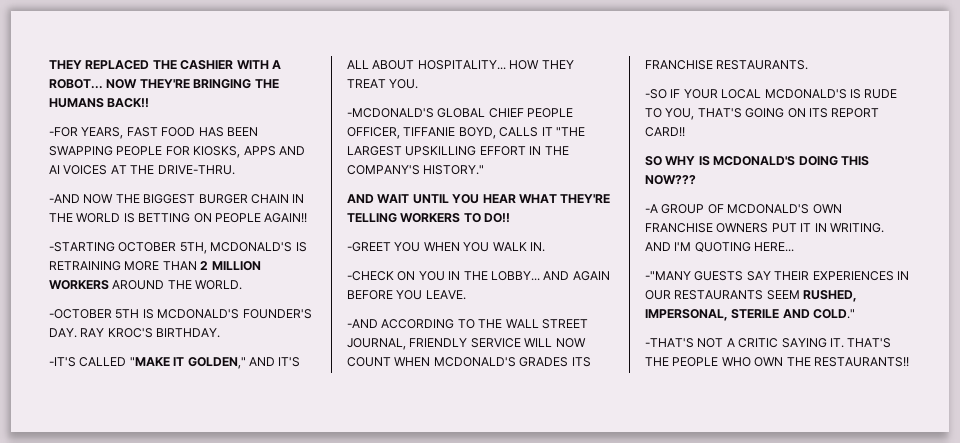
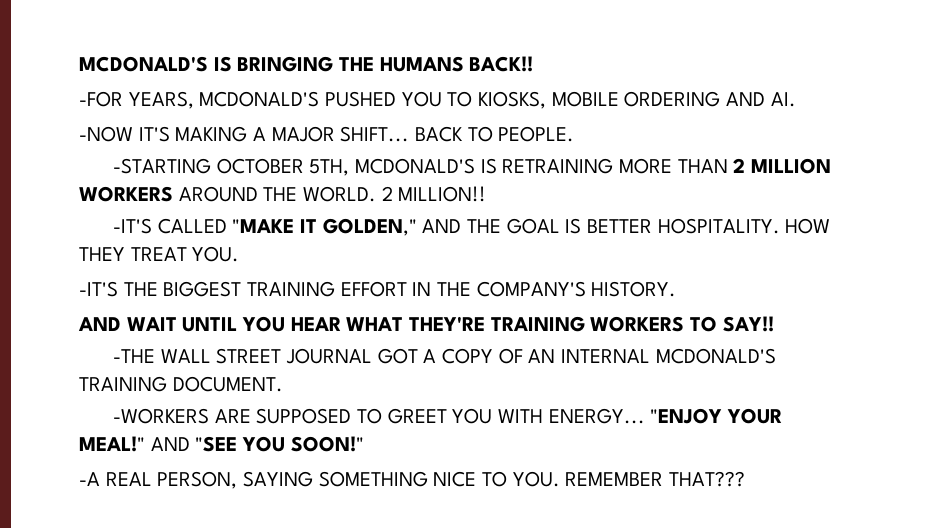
- THEY REPLACED THE CASHIER WITH A ROBOT... NOW THEY'RE BRINGING THE HUMANS BACK!!
+ MCDONALD'S IS BRINGING THE HUMANS BACK!!
- -FOR YEARS, FAST FOOD HAS BEEN SWAPPING PEOPLE FOR KIOSKS, APPS AND AI VOICES AT THE DRIVE-THRU.
- -AND NOW THE BIGGEST BURGER CHAIN IN THE WORLD IS BETTING ON PEOPLE AGAIN!!
+ -FOR YEARS, MCDONALD'S PUSHED YOU TO KIOSKS, MOBILE ORDERING AND AI.
+ -NOW IT'S MAKING A MAJOR SHIFT... BACK TO PEOPLE.
- -STARTING OCTOBER 5TH, MCDONALD'S IS RETRAINING MORE THAN 2 MILLION WORKERS AROUND THE WORLD.
- -OCTOBER 5TH IS MCDONALD'S FOUNDER'S DAY. RAY KROC'S BIRTHDAY.
+ -STARTING OCTOBER 5TH, MCDONALD'S IS RETRAINING MORE THAN 2 MILLION WORKERS AROUND THE WORLD. 2 MILLION!!
- -IT'S CALLED "MAKE IT GOLDEN," AND IT'S ALL ABOUT HOSPITALITY...
+ -IT'S CALLED "MAKE IT GOLDEN," AND THE GOAL IS BETTER HOSPITALITY.
- -MCDONALD'S GLOBAL CHIEF PEOPLE OFFICER, TIFFANIE BOYD, CALLS IT "THE LARGEST UPSKILLING EFFORT IN THE COMPANY'S HISTORY."
+ -IT'S THE BIGGEST TRAINING EFFORT IN THE COMPANY'S HISTORY.
- AND WAIT UNTIL YOU HEAR WHAT THEY'RE TELLING WORKERS TO DO!!
- -GREET YOU WHEN YOU WALK IN.
- -CHECK ON YOU IN THE LOBBY... AND AGAIN BEFORE YOU LEAVE.
- -AND ACCORDING TO THE WALL STREET JOURNAL, FRIENDLY SERVICE WILL NOW COUNT WHEN MCDONALD'S GRADES ITS FRANCHISE RESTAURANTS.
- -SO IF YOUR LOCAL MCDONALD'S IS RUDE TO YOU, THAT'S GOING ON ITS REPORT CARD!!
- SO WHY IS MCDONALD'S DOING THIS NOW???
- -A GROUP OF MCDONALD'S OWN FRANCHISE OWNERS PUT IT IN WRITING. AND I'M QUOTING HERE...
- -"MANY GUESTS SAY THEIR EXPERIENCES IN OUR RESTAURANTS SEEM RUSHED, IMPERSONAL, STERILE AND COLD."
- -THAT'S NOT A CRITIC SAYING IT. THAT'S THE PEOPLE WHO OWN THE RESTAURANTS!!
+ AND WAIT UNTIL YOU HEAR WHAT THEY'RE TRAINING WORKERS TO SAY!!
+ -THE WALL STREET JOURNAL GOT A COPY OF AN INTERNAL MCDONALD'S TRAINING DOCUMENT.
+ -WORKERS ARE SUPPOSED TO GREET YOU WITH ENERGY... "ENJOY YOUR MEAL!" AND "SEE YOU SOON!"
+ -A REAL PERSON, SAYING SOMETHING NICE TO YOU. REMEMBER THAT???

